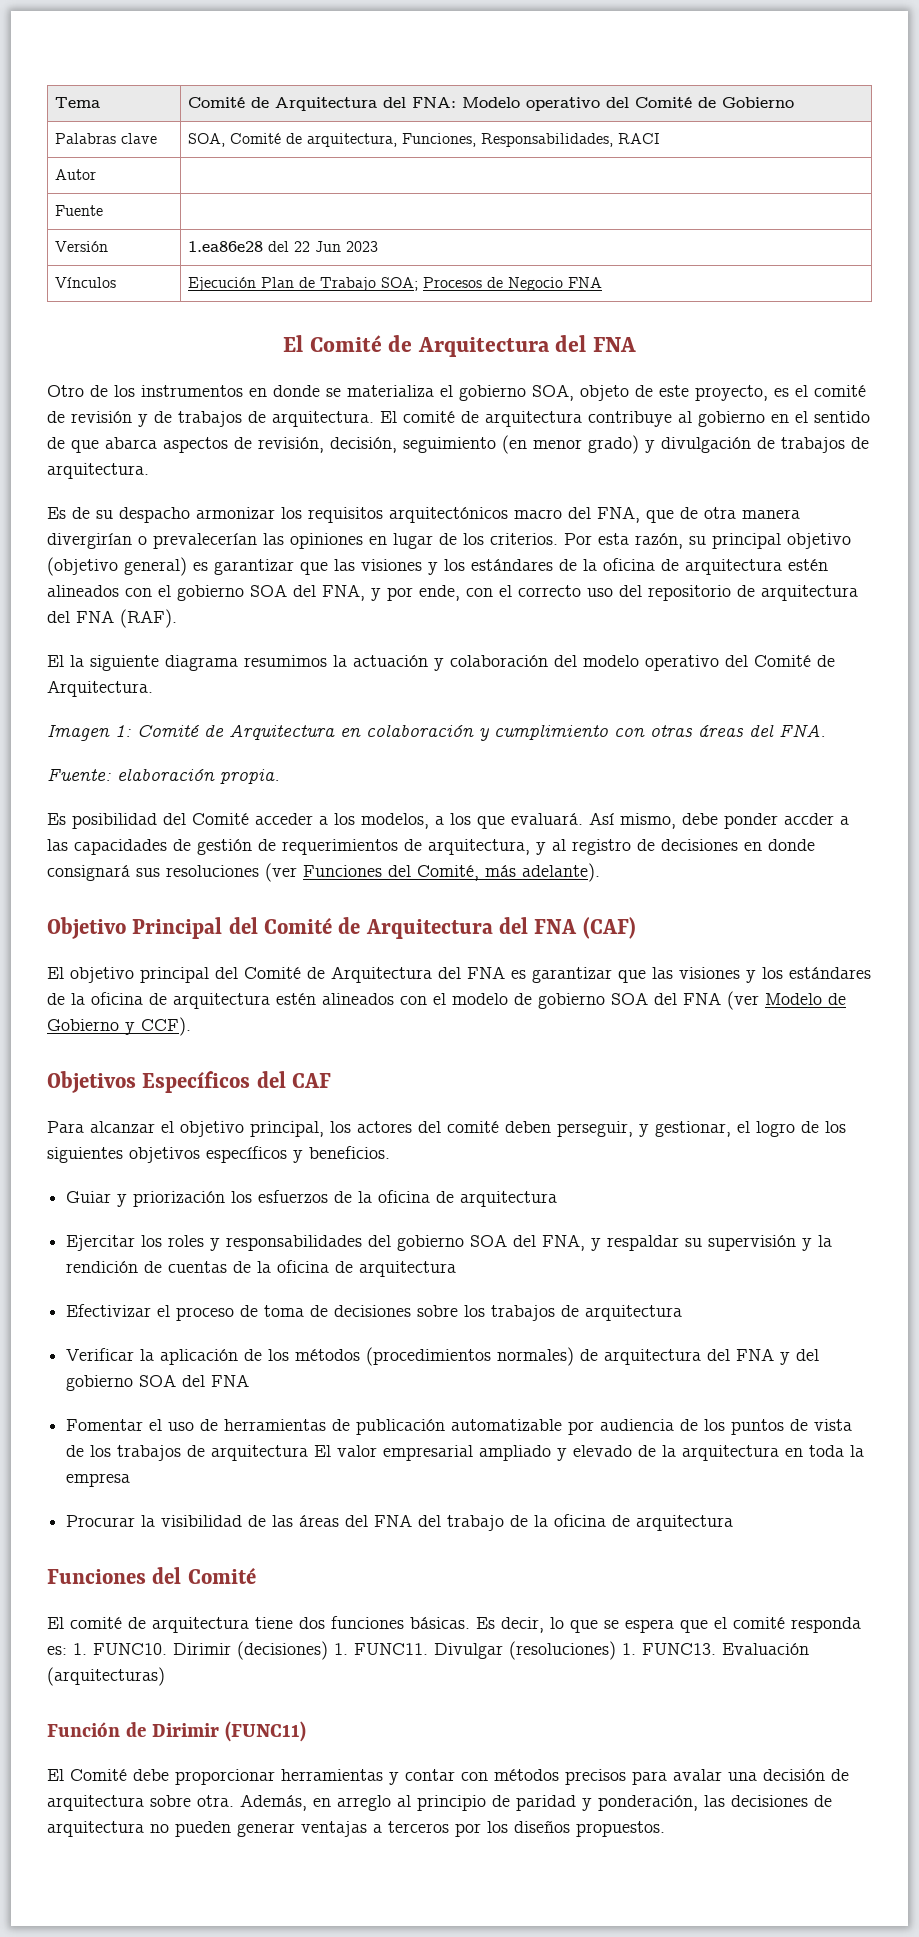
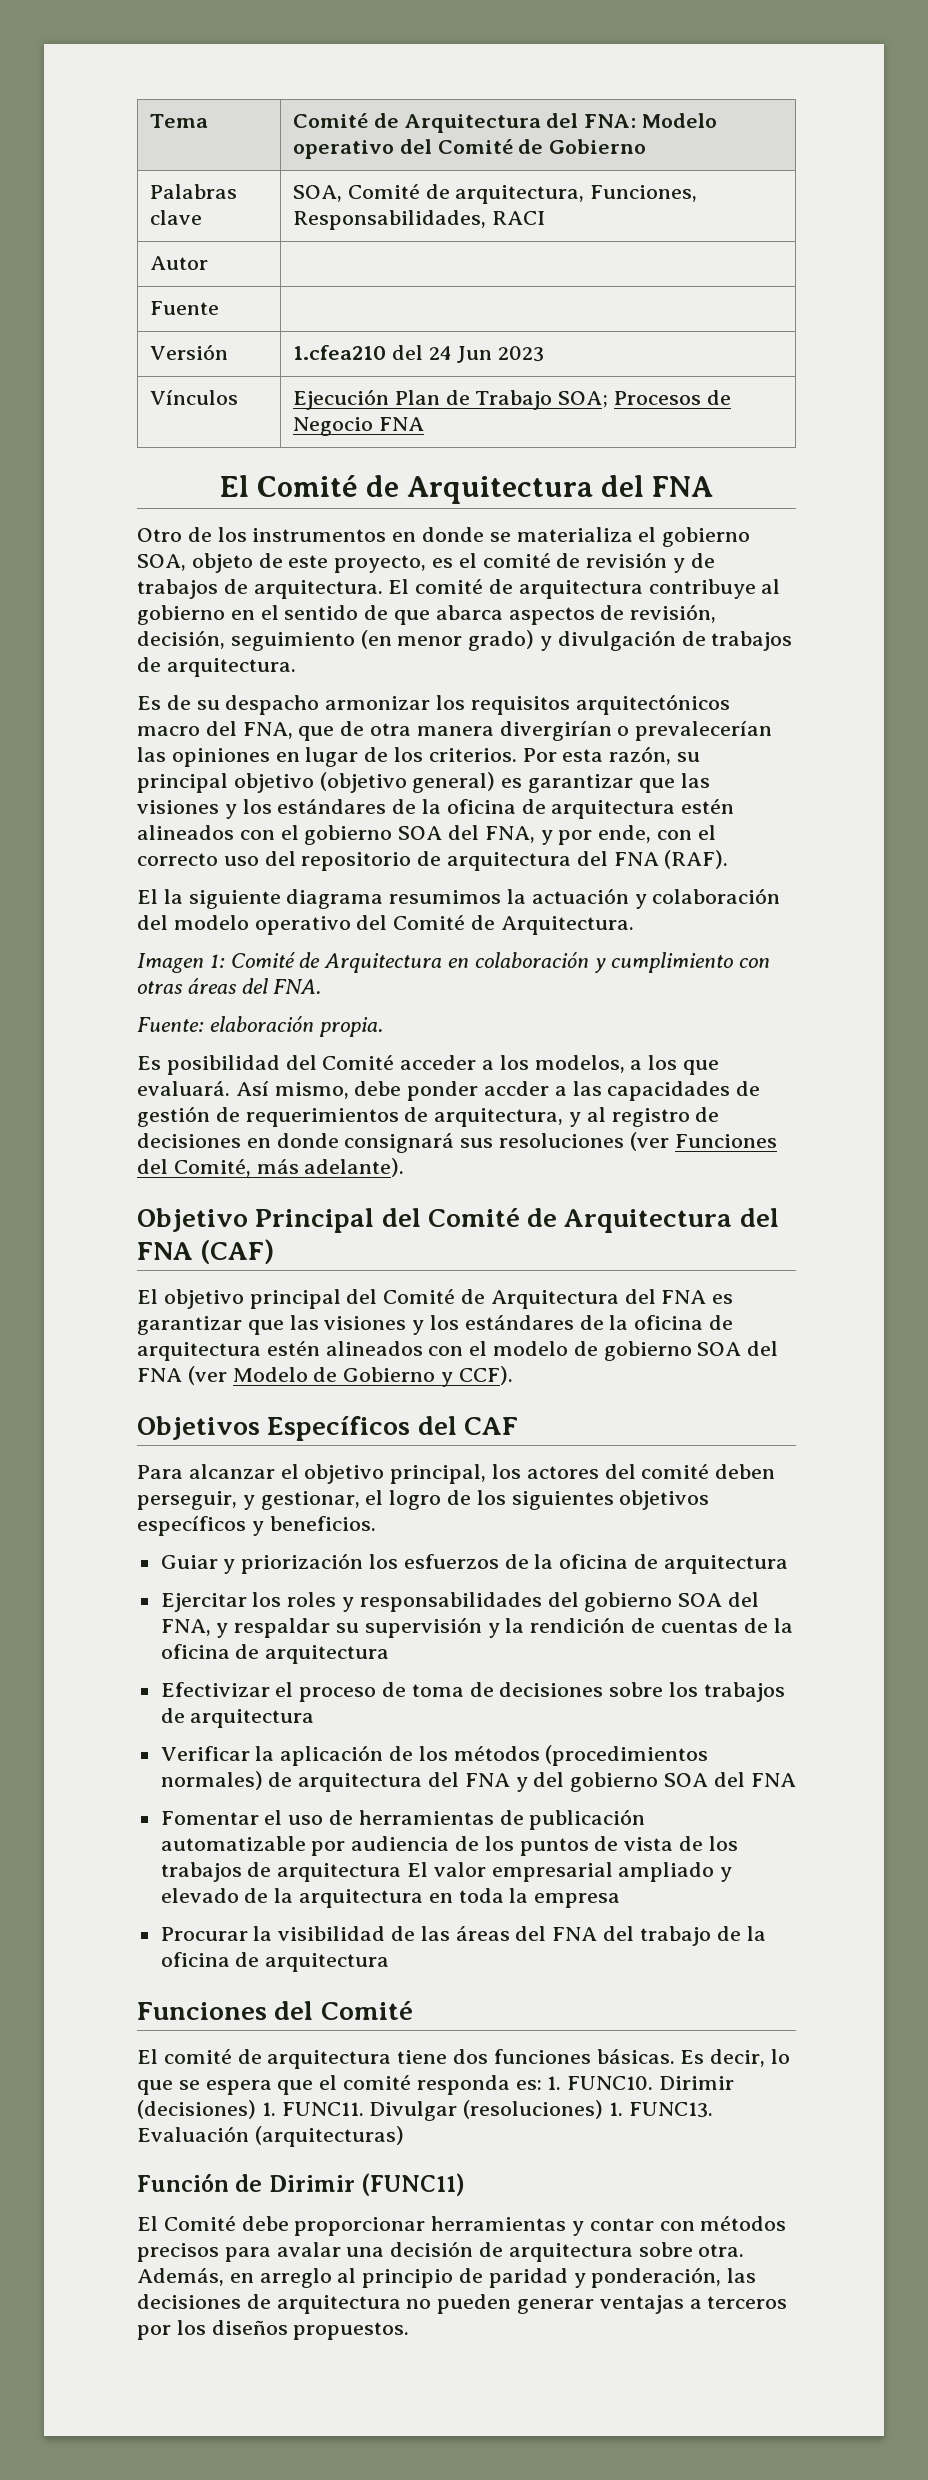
- Versión | 1.ea86e28 del 22 Jun 2023
+ Versión | 1.cfea210 del 24 Jun 2023

